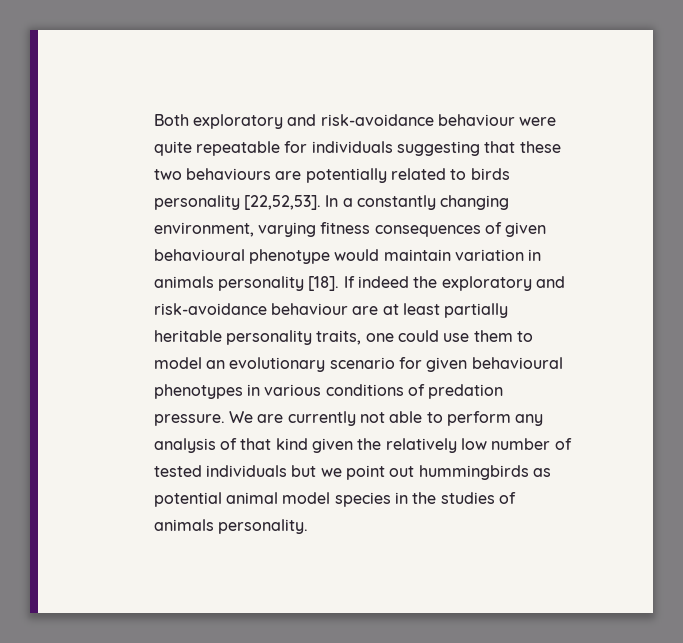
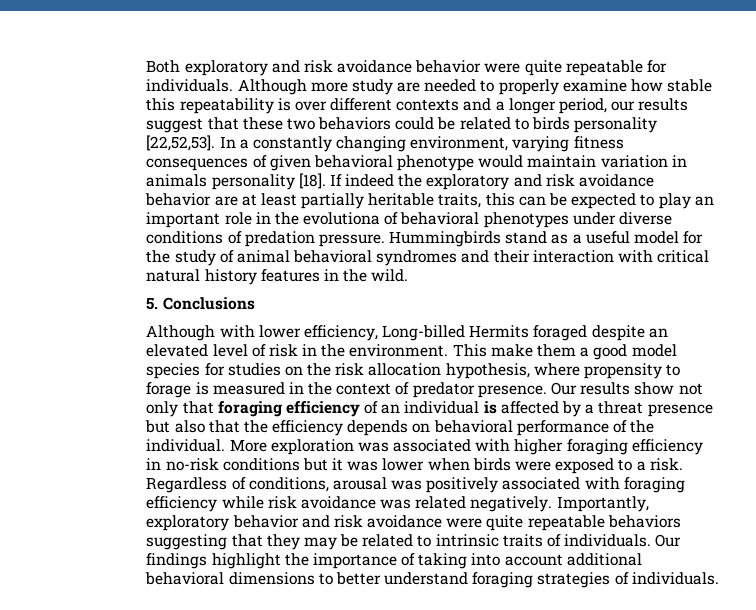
- Both exploratory and risk-avoidance behaviour were quite repeatable for individuals suggesting that these two behaviours are potentially related to birds personality [22,52,53].
+ Both exploratory and risk avoidance behavior were quite repeatable for individuals. Although more study are needed to properly examine how stable this repeatability is over different contexts and a longer period, our results suggest that these two behaviors could be related to birds personality [22,52,53].
- In a constantly changing environment, varying fitness consequences of given behavioural phenotype would maintain variation in animals personality [18].
+ In a constantly changing environment, varying fitness consequences of given behavioral phenotype would maintain variation in animals personality [18].
- If indeed the exploratory and risk-avoidance behaviour are at least partially heritable personality traits, one could use them to model an evolutionary scenario for given behavioural phenotypes in various conditions of predation pressure. We are currently not able to perform any analysis of that kind given the relatively low number of tested individuals but we point out hummingbirds as potential animal model species in the studies of animals personality.
+ If indeed the exploratory and risk avoidance behavior are at least partially heritable traits, this can be expected to play an important role in the evolutiona of behavioral phenotypes under diverse conditions of predation pressure. Hummingbirds stand as a useful model for the study of animal behavioral syndromes and their interaction with critical natural history features in the wild.
+ 5. Conclusions
+ Although with lower efficiency, Long-billed Hermits foraged despite an elevated level of risk in the environment. This make them a good model species for studies on the risk allocation hypothesis, where propensity to forage is measured in the context of predator presence. Our results show not only that foraging efficiency of an individual is affected by a threat presence but also that the efficiency depends on behavioral performance of the individual. More exploration was associated with higher foraging efficiency in no-risk conditions but it was lower when birds were exposed to a risk. Regardless of conditions, arousal was positively associated with foraging efficiency while risk avoidance was related negatively. Importantly, exploratory behavior and risk avoidance were quite repeatable behaviors suggesting that they may be related to intrinsic traits of individuals. Our findings highlight the importance of taking into account additional behavioral dimensions to better understand foraging strategies of individuals.

